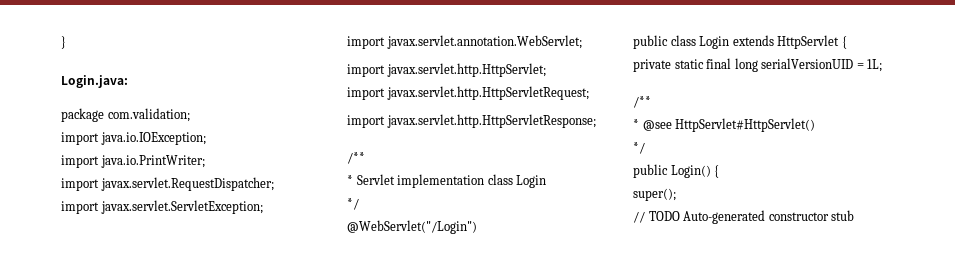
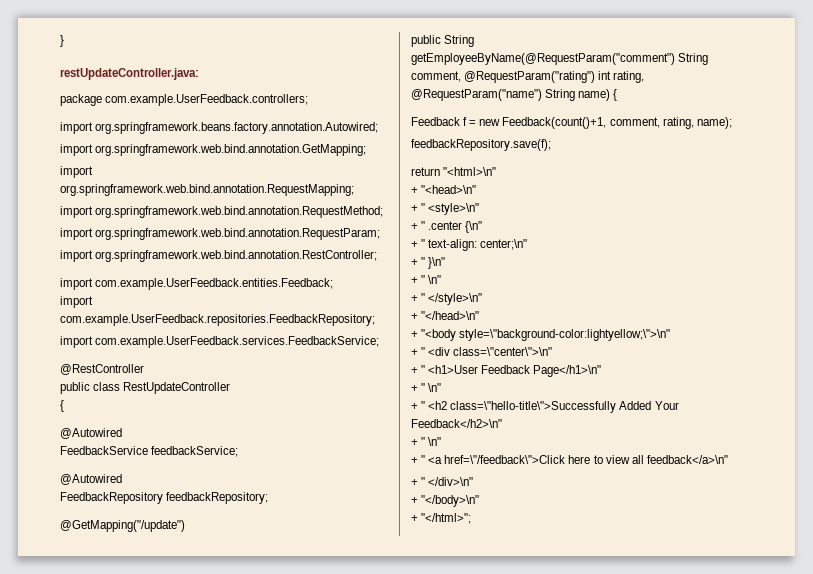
- Login.java:
+ restUpdateController.java:
- package com.validation;
- import java.io.IOException;
- import java.io.PrintWriter;
- import javax.servlet.RequestDispatcher;
- import javax.servlet.ServletException;
- import javax.servlet.annotation.WebServlet;
- import javax.servlet.http.HttpServlet;
- import javax.servlet.http.HttpServletRequest;
- import javax.servlet.http.HttpServletResponse;
- /**
- * Servlet implementation class Login
- */
- @WebServlet("/Login")
- public class Login extends HttpServlet {
- private static final long serialVersionUID = 1L;
- /**
- * @see HttpServlet#HttpServlet()
- */
- public Login() {
- super();
- // TODO Auto-generated constructor stub
+ package com.example.UserFeedback.controllers;
+ import org.springframework.beans.factory.annotation.Autowired;
+ import org.springframework.web.bind.annotation.GetMapping;
+ import org.springframework.web.bind.annotation.RequestMapping;
+ import org.springframework.web.bind.annotation.RequestMethod;
+ import org.springframework.web.bind.annotation.RequestParam;
+ import org.springframework.web.bind.annotation.RestController;
+ import com.example.UserFeedback.entities.Feedback;
+ import com.example.UserFeedback.repositories.FeedbackRepository;
+ import com.example.UserFeedback.services.FeedbackService;
+ @RestController
+ public class RestUpdateController
+ {
+ @Autowired
+ FeedbackService feedbackService;
+ @Autowired
+ FeedbackRepository feedbackRepository;
+ @GetMapping("/update")
+ public String getEmployeeByName(@RequestParam("comment") String comment, @RequestParam("rating") int rating, @RequestParam("name") String name) {
+ Feedback f = new Feedback(count()+1, comment, rating, name);
+ feedbackRepository.save(f);
+ return "<html>\n"
+ + "<head>\n"
+ + " <style>\n"
+ + " .center {\n"
+ + " text-align: center;\n"
+ + " }\n"
+ + " \n"
+ + " </style>\n"
+ + "</head>\n"
+ + "<body style=\"background-color:lightyellow;\">\n"
+ + " <div class=\"center\">\n"
+ + " <h1>User Feedback Page</h1>\n"
+ + " \n"
+ + " <h2 class=\"hello-title\">Successfully Added Your Feedback</h2>\n"
+ + " \n"
+ + " <a href=\"/feedback\">Click here to view all feedback</a>\n"
+ + " </div>\n"
+ + "</body>\n"
+ + "</html>";

